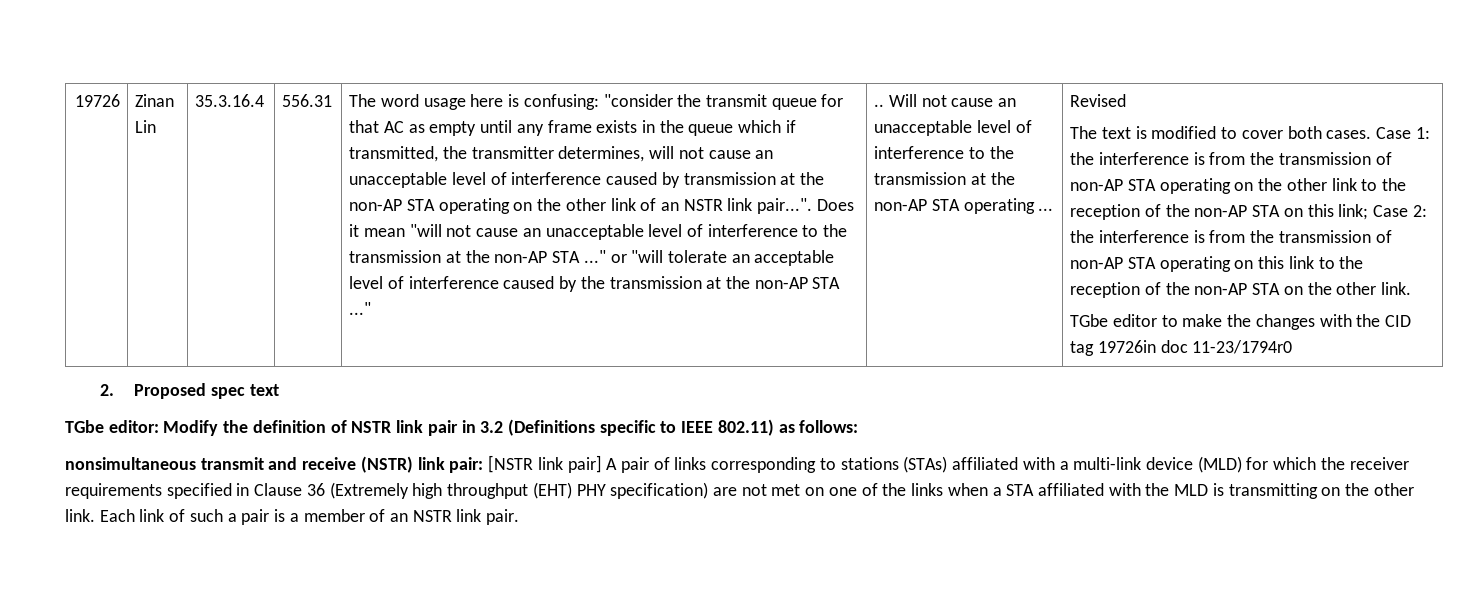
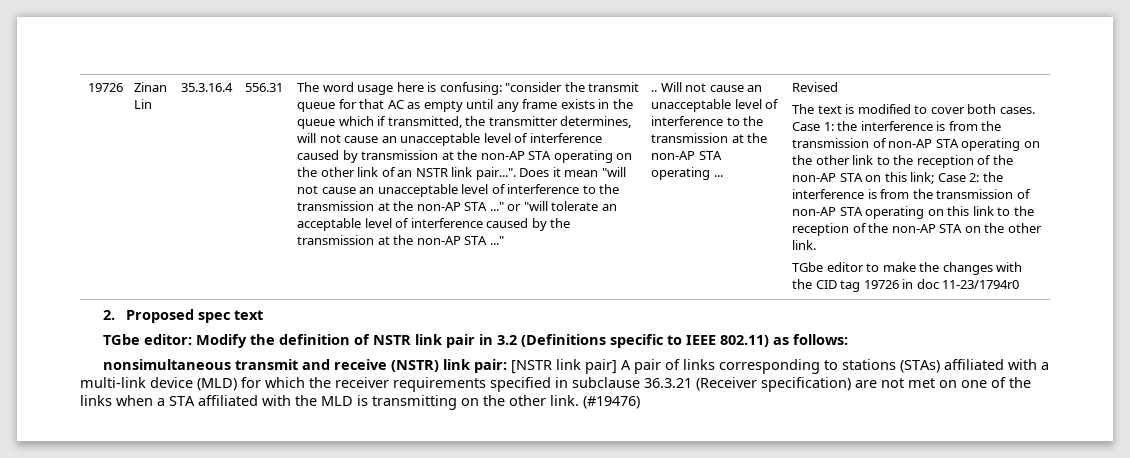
- TGbe editor to make the changes with the CID tag 19726in doc 11-23/1794r0
+ TGbe editor to make the changes with the CID tag 19726 in doc 11-23/1794r0
- nonsimultaneous transmit and receive (NSTR) link pair: [NSTR link pair] A pair of links corresponding to stations (STAs) affiliated with a multi-link device (MLD) for which the receiver requirements specified in Clause 36 (Extremely high throughput (EHT) PHY specification) are not met on one of the links when a STA affiliated with the MLD is transmitting on the other link.
+ nonsimultaneous transmit and receive (NSTR) link pair: [NSTR link pair] A pair of links corresponding to stations (STAs) affiliated with a multi-link device (MLD) for which the receiver requirements specified in subclause 36.3.21 (Receiver specification) are not met on one of the links when a STA affiliated with the MLD is transmitting on the other link.
- Each link of such a pair is a member of an NSTR link pair.
+ (#19476)

